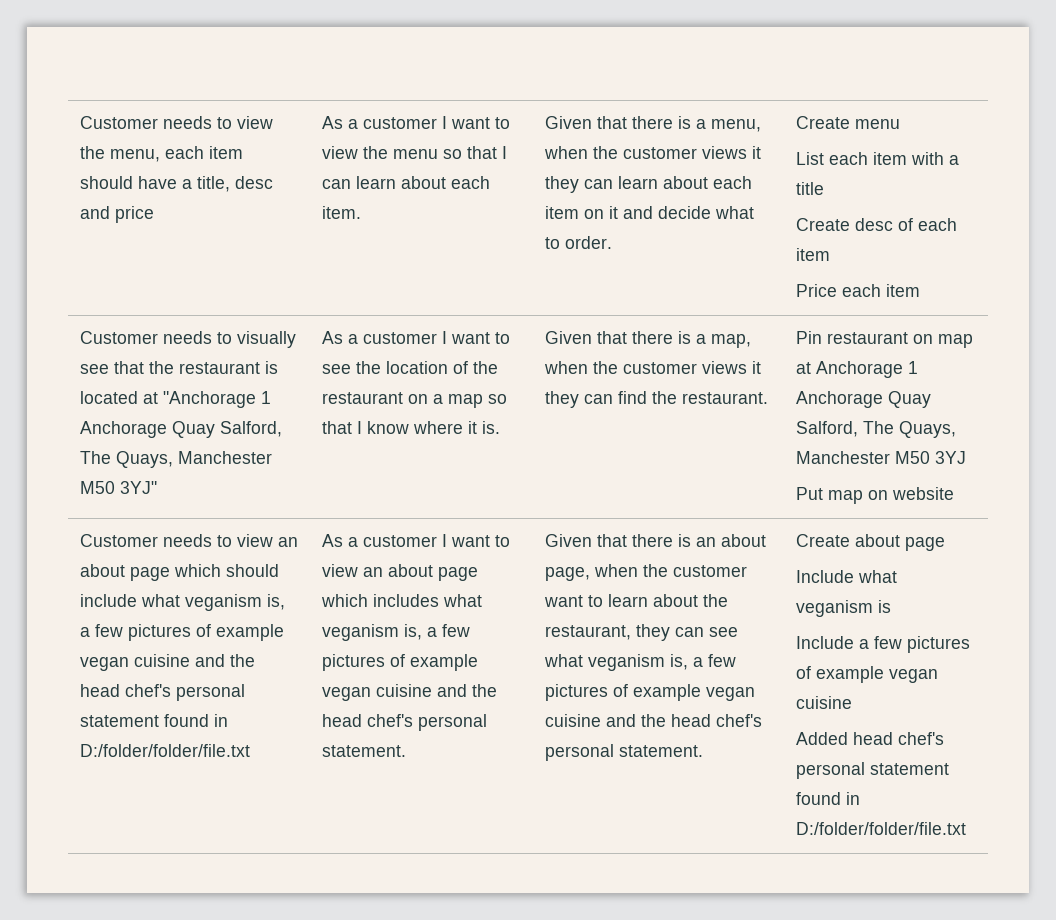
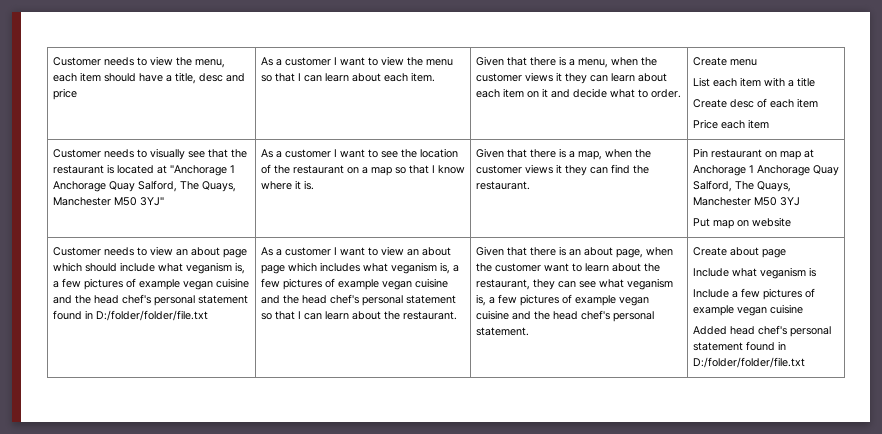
- As a customer I want to view an about page which includes what veganism is, a few pictures of example vegan cuisine and the head chef's personal statement.
+ As a customer I want to view an about page which includes what veganism is, a few pictures of example vegan cuisine and the head chef's personal statement so that I can learn about the restaurant.

